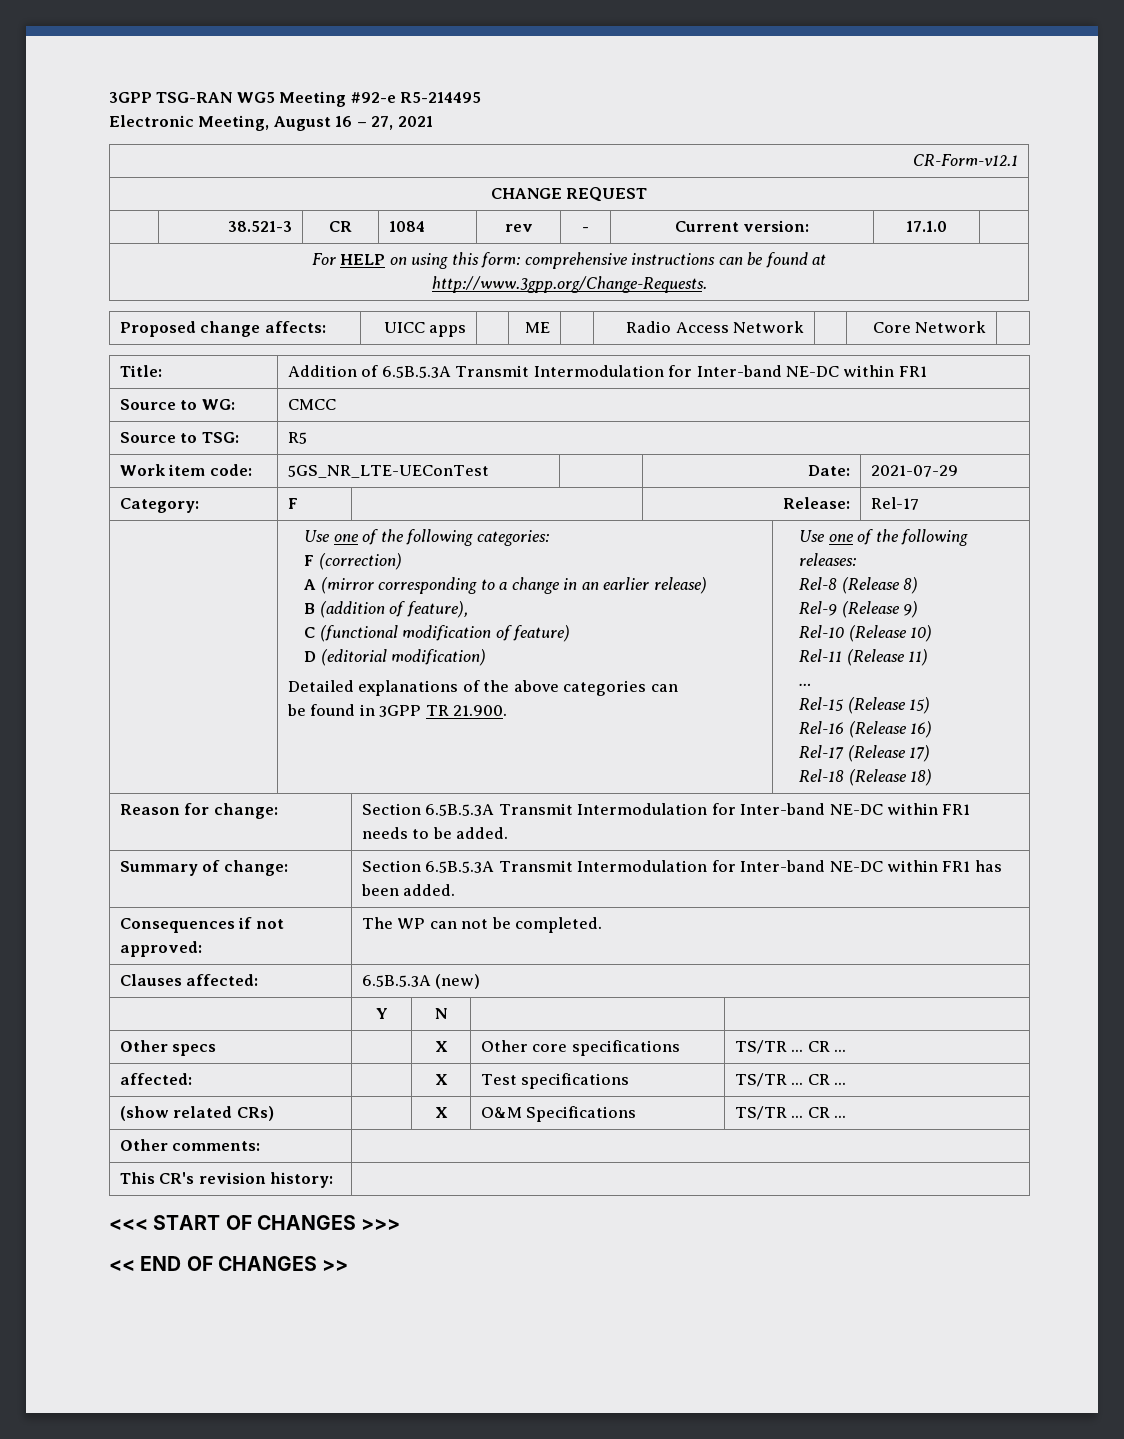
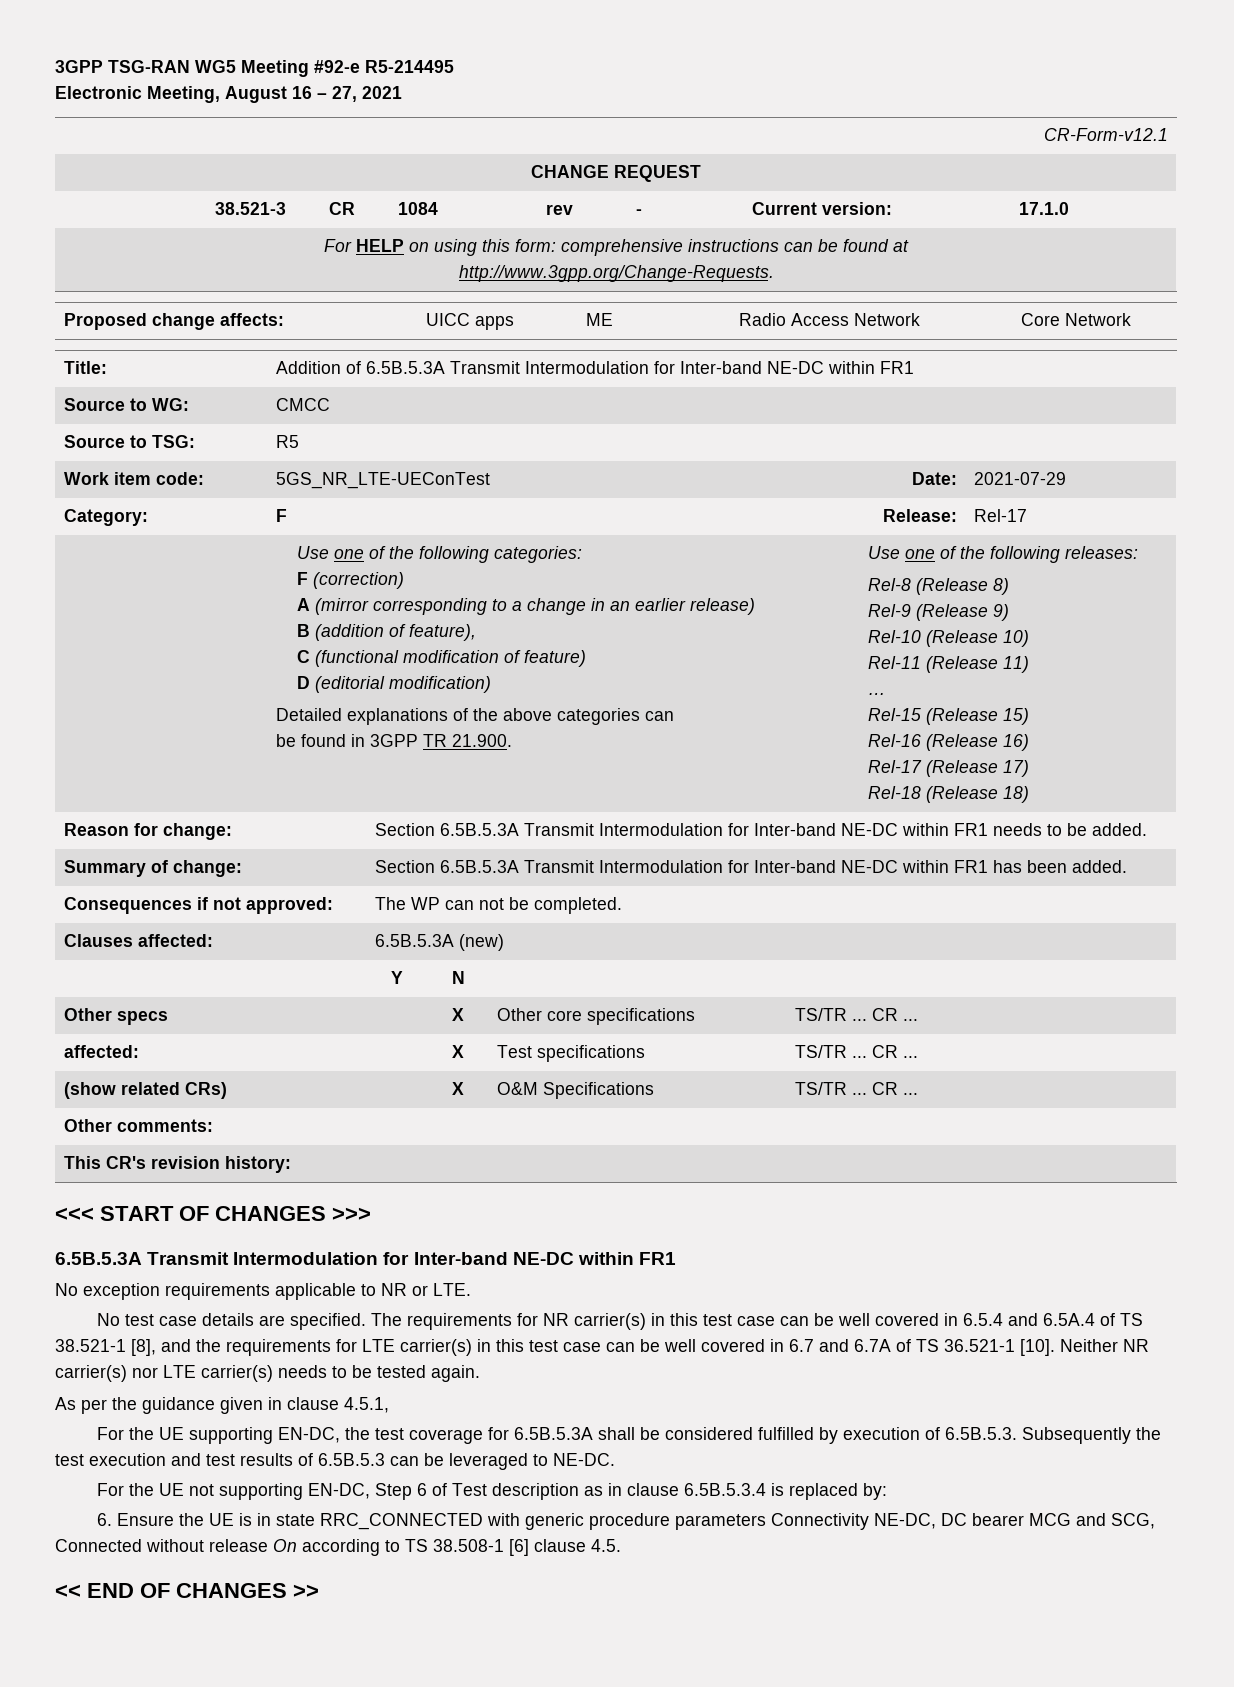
  <<< START OF CHANGES >>>
+ 6.5B.5.3A Transmit Intermodulation for Inter-band NE-DC within FR1
+ No exception requirements applicable to NR or LTE.
+ No test case details are specified. The requirements for NR carrier(s) in this test case can be well covered in 6.5.4 and 6.5A.4 of TS 38.521-1 [8], and the requirements for LTE carrier(s) in this test case can be well covered in 6.7 and 6.7A of TS 36.521-1 [10]. Neither NR carrier(s) nor LTE carrier(s) needs to be tested again.
+ As per the guidance given in clause 4.5.1,
+ For the UE supporting EN-DC, the test coverage for 6.5B.5.3A shall be considered fulfilled by execution of 6.5B.5.3. Subsequently the test execution and test results of 6.5B.5.3 can be leveraged to NE-DC.
+ For the UE not supporting EN-DC, Step 6 of Test description as in clause 6.5B.5.3.4 is replaced by:
+ 6. Ensure the UE is in state RRC_CONNECTED with generic procedure parameters Connectivity NE-DC, DC bearer MCG and SCG, Connected without release On according to TS 38.508-1 [6] clause 4.5.

